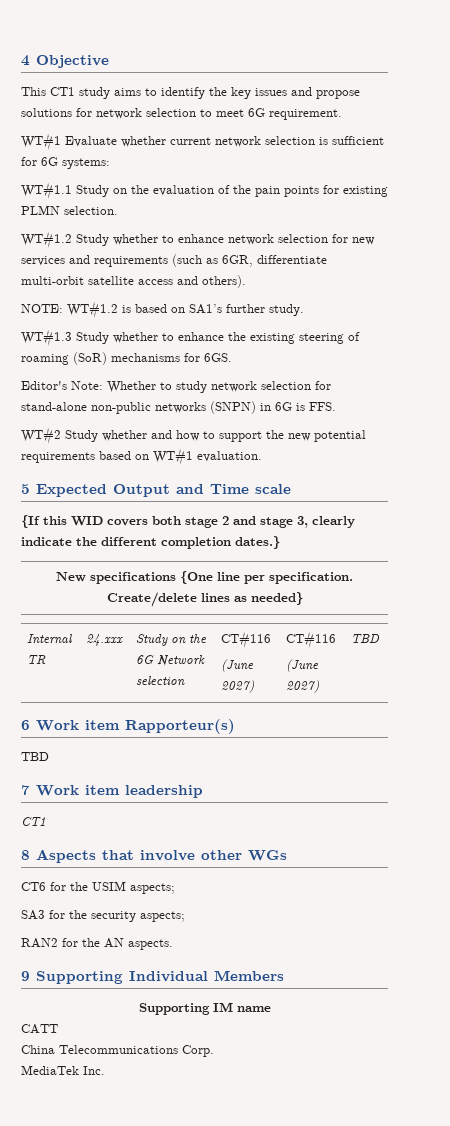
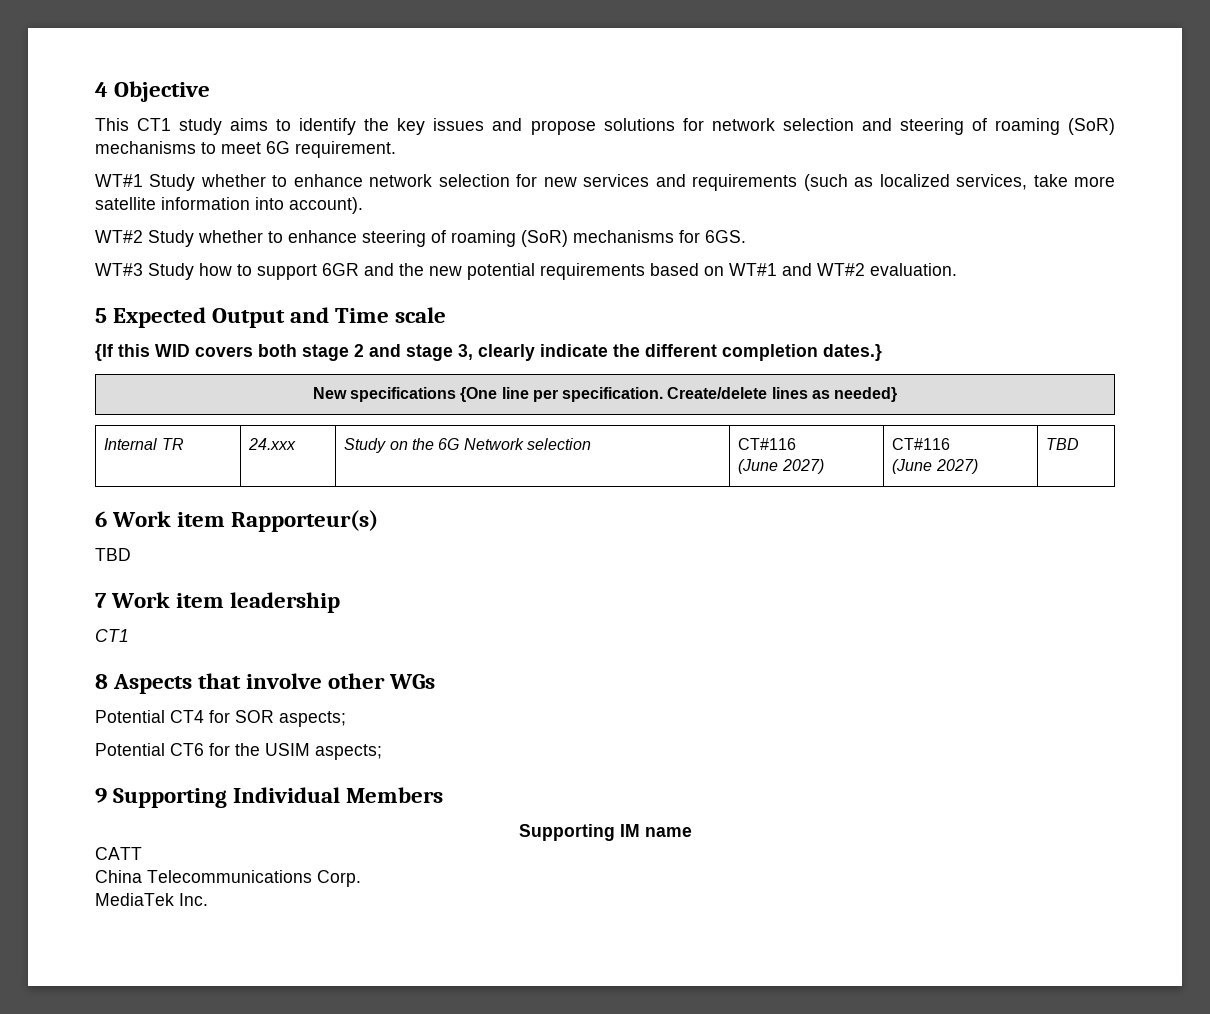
- This CT1 study aims to identify the key issues and propose solutions for network selection to meet 6G requirement.
+ This CT1 study aims to identify the key issues and propose solutions for network selection and steering of roaming (SoR) mechanisms to meet 6G requirement.
- WT#1 Evaluate whether current network selection is sufficient for 6G systems:
- WT#1.1 Study on the evaluation of the pain points for existing PLMN selection.
- WT#1.2 Study whether to enhance network selection for new services and requirements (such as 6GR, differentiate multi-orbit satellite access and others).
- NOTE: WT#1.2 is based on SA1’s further study.
- WT#1.3 Study whether to enhance the existing steering of roaming (SoR) mechanisms for 6GS.
+ WT#1 Study whether to enhance network selection for new services and requirements (such as localized services, take more satellite information into account).
+ WT#2 Study whether to enhance steering of roaming (SoR) mechanisms for 6GS.
- Editor's Note: Whether to study network selection for stand-alone non-public networks (SNPN) in 6G is FFS.
- WT#2 Study whether and how to support the new potential requirements based on WT#1 evaluation.
+ WT#3 Study how to support 6GR and the new potential requirements based on WT#1 and WT#2 evaluation.
- CT6 for the USIM aspects;
+ Potential CT4 for SOR aspects;
+ Potential CT6 for the USIM aspects;
- SA3 for the security aspects;
- RAN2 for the AN aspects.

